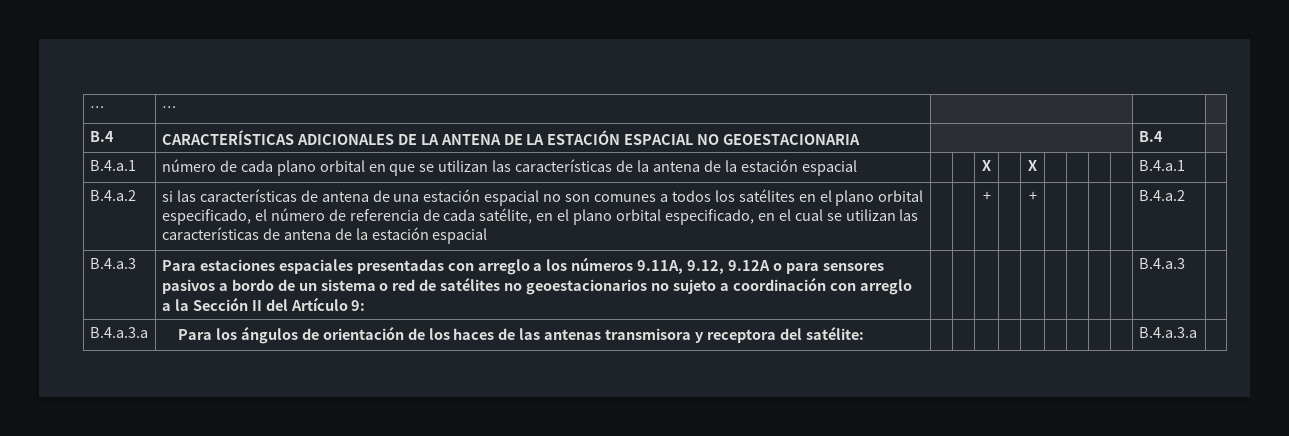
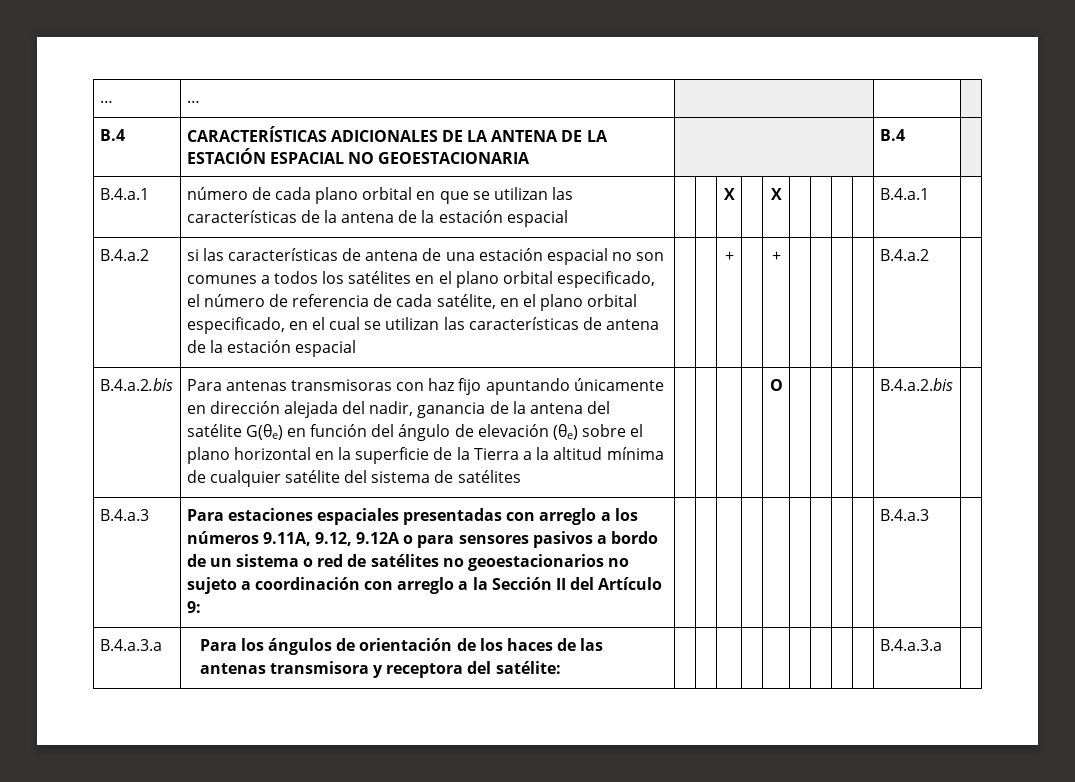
+ B.4.a.2.bis | Para antenas transmisoras con haz fijo apuntando únicamente en dirección alejada del nadir, ganancia de la antena del satélite G(θe) en función del ángulo de elevación (θe) sobre el plano horizontal en la superficie de la Tierra a la altitud mínima de cualquier satélite del sistema de satélites | | | | | O | | | | | B.4.a.2.bis

